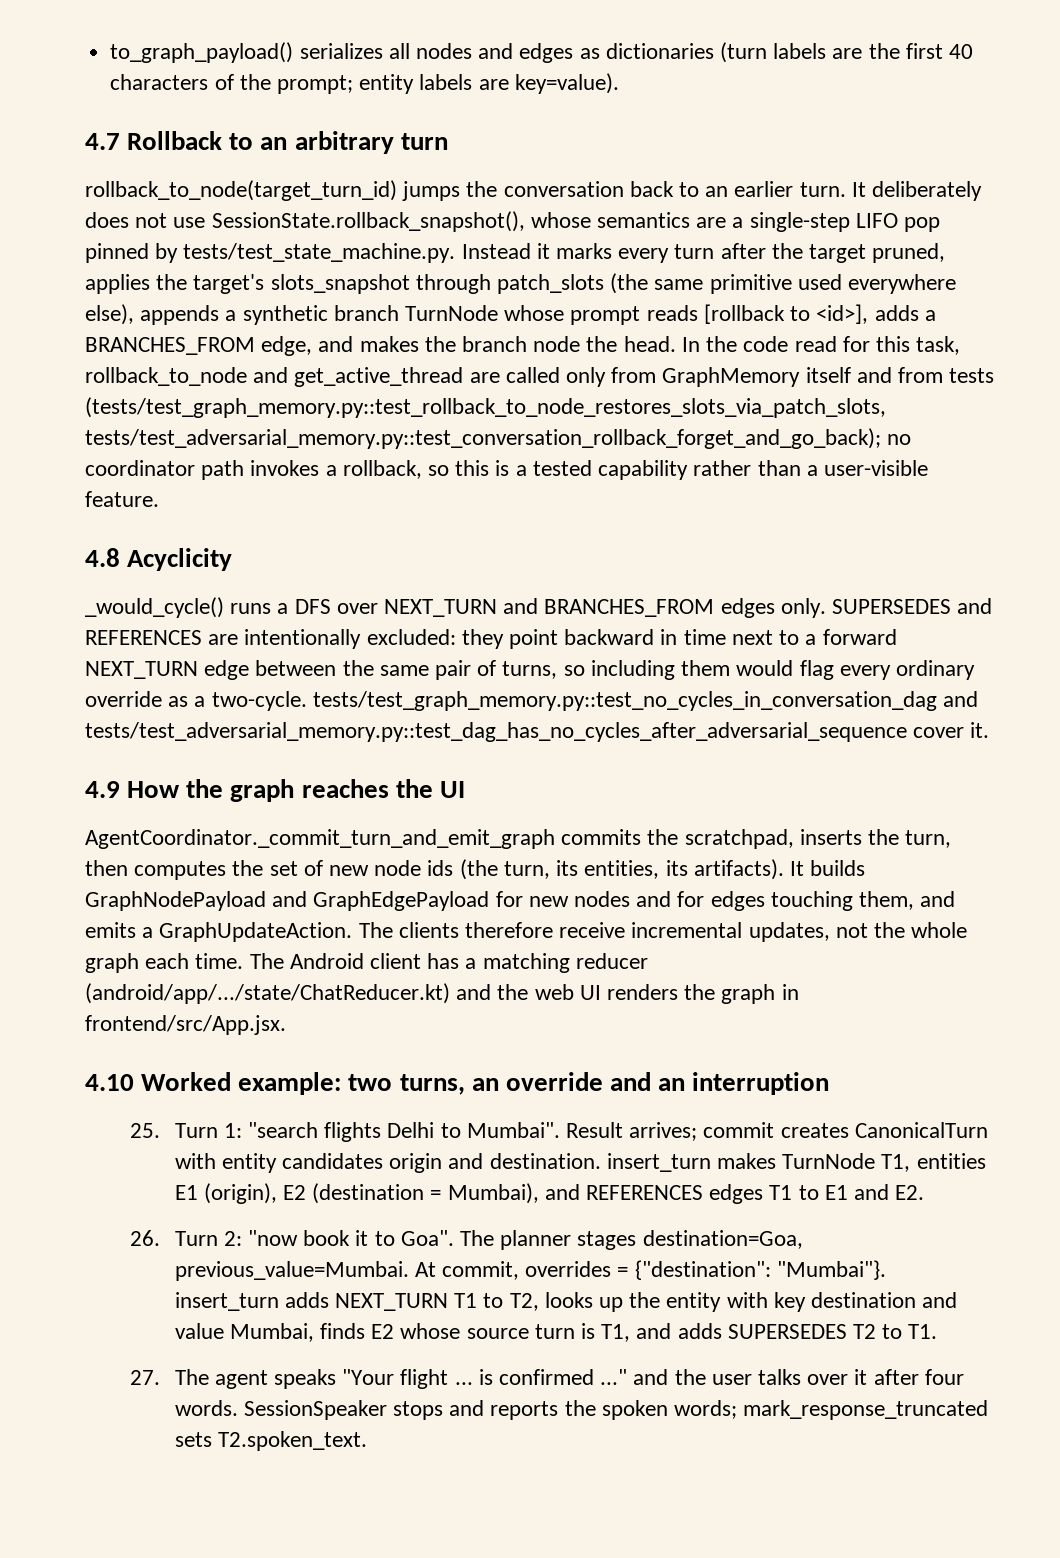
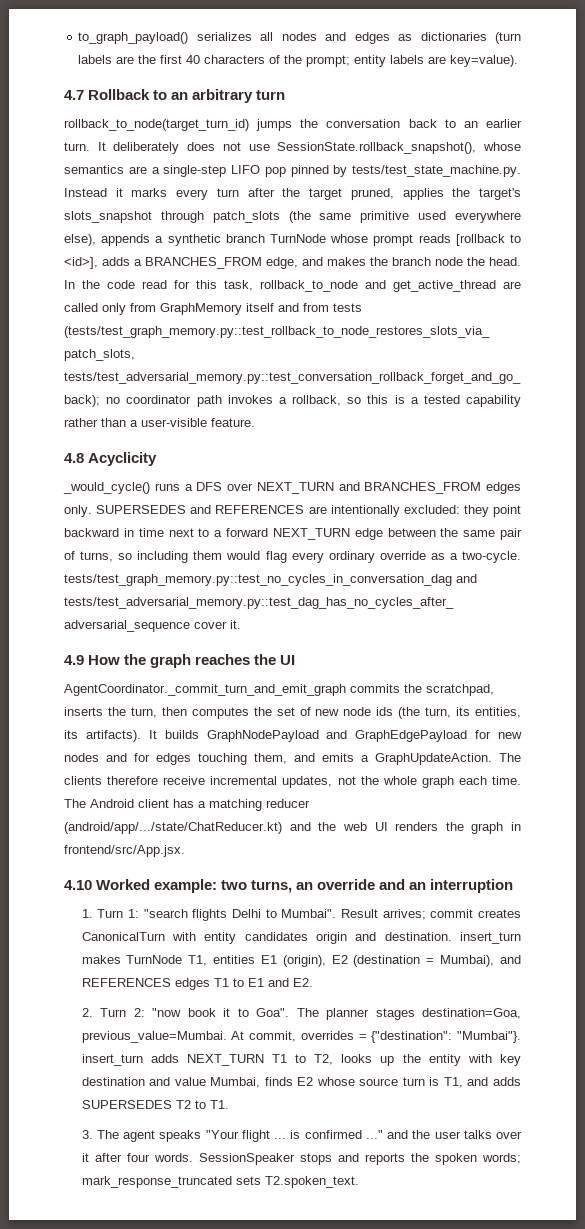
- 25. Turn 1: "search flights Delhi to Mumbai".
+ 1. Turn 1: "search flights Delhi to Mumbai".
- 26. Turn 2: "now book it to Goa".
+ 2. Turn 2: "now book it to Goa".
- 27. The agent speaks "Your flight ... is confirmed ..." and the user talks over it after four words.
+ 3. The agent speaks "Your flight ... is confirmed ..." and the user talks over it after four words.

